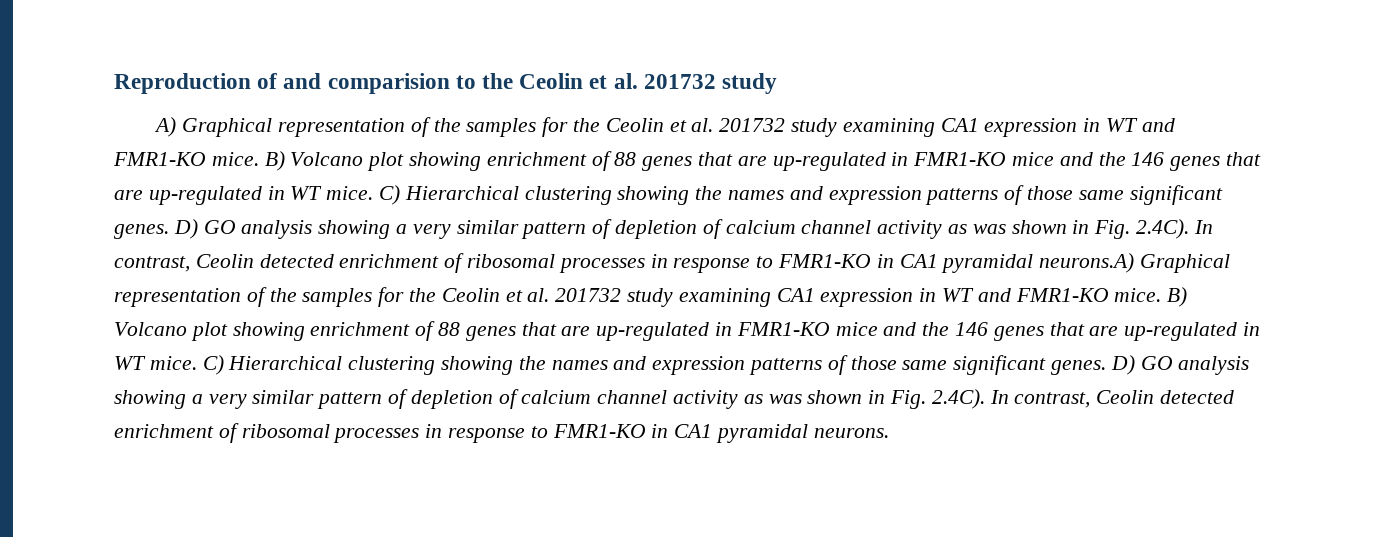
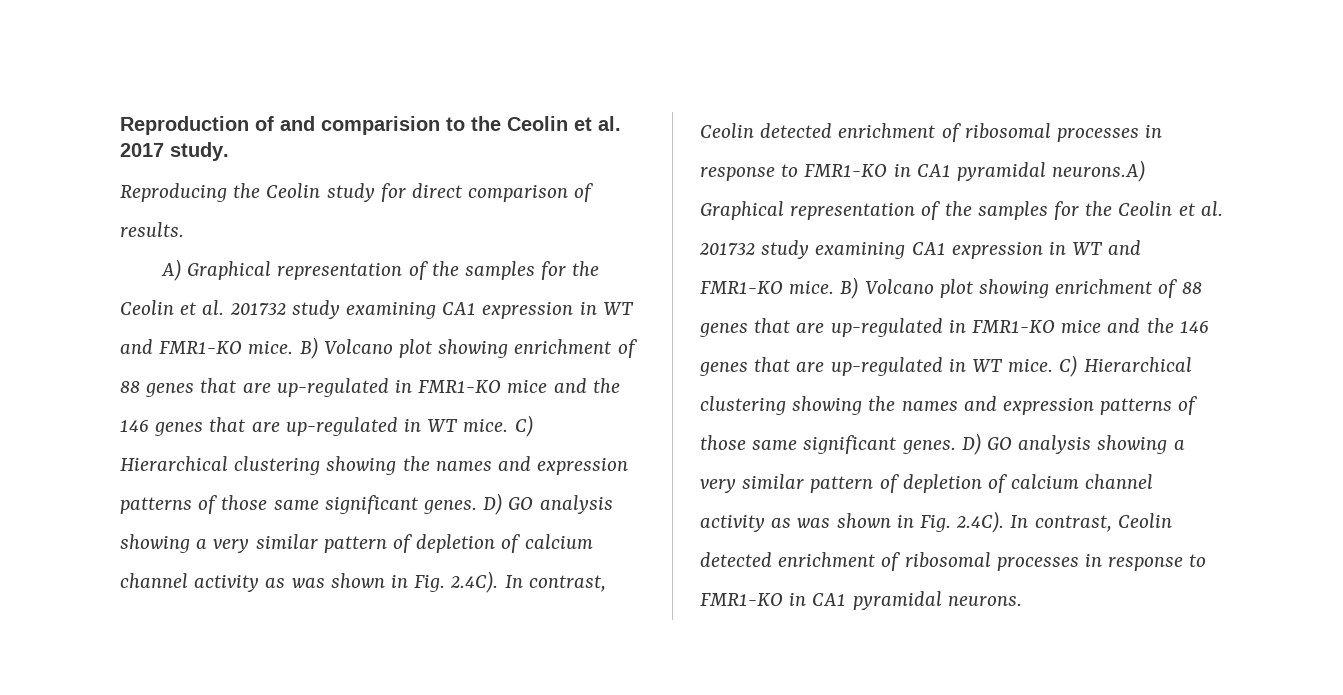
- Reproduction of and comparision to the Ceolin et al. 201732 study
+ Reproduction of and comparision to the Ceolin et al. 2017 study.
+ Reproducing the Ceolin study for direct comparison of results.

